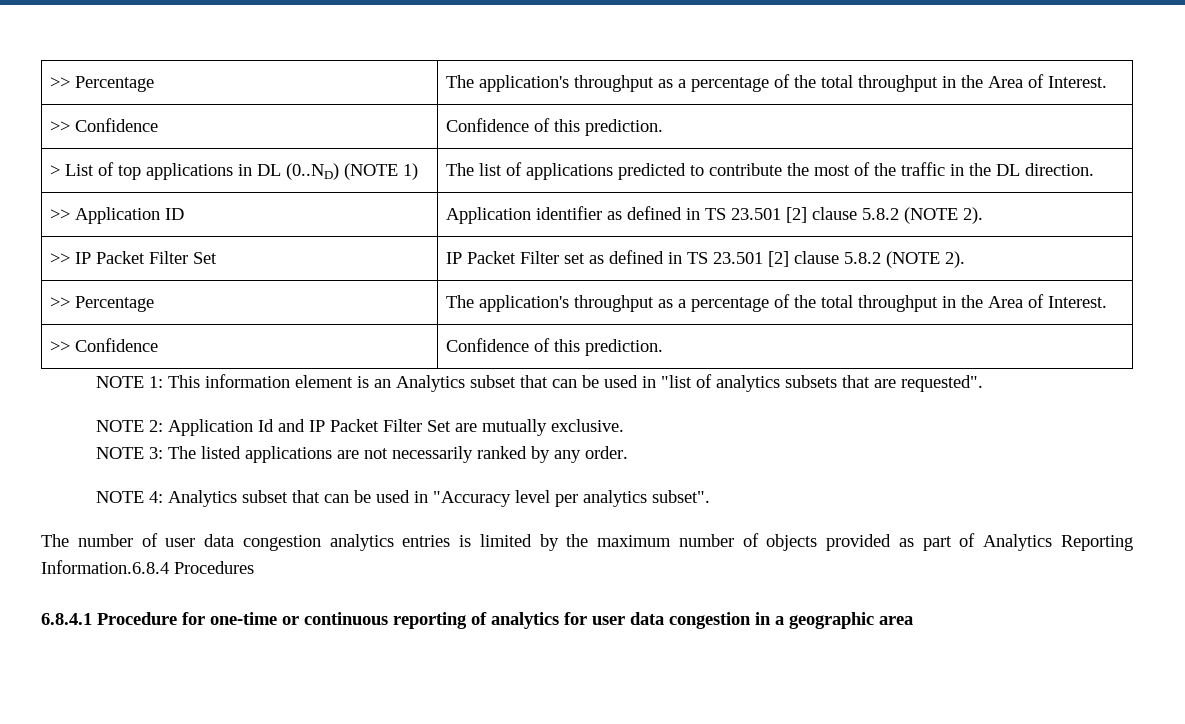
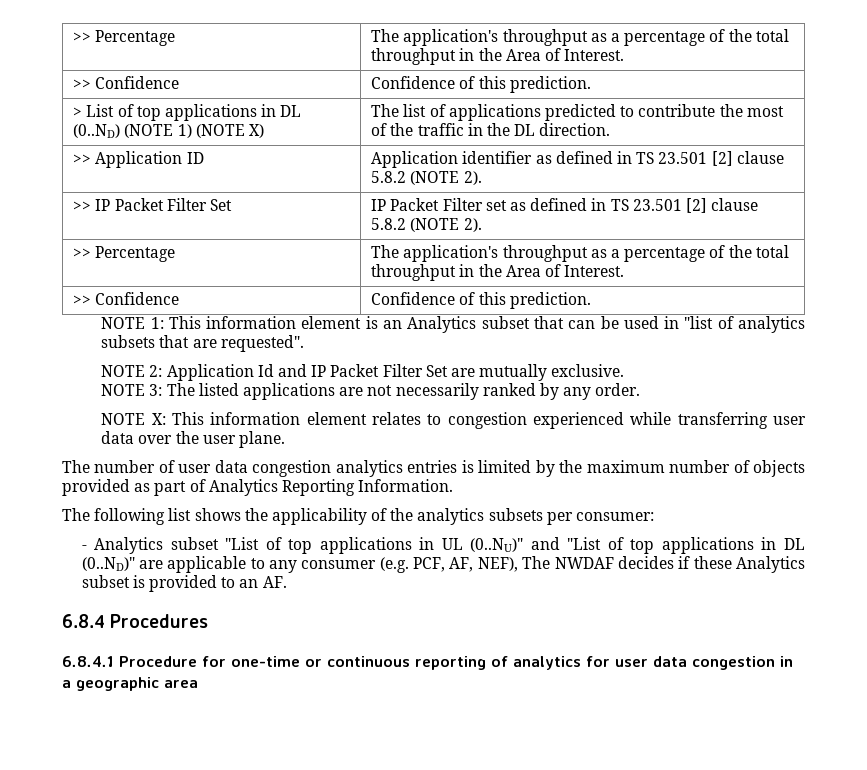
- > List of top applications in DL (0..ND) (NOTE 1) | The list of applications predicted to contribute the most of the traffic in the DL direction.
+ > List of top applications in DL (0..ND) (NOTE 1) (NOTE X) | The list of applications predicted to contribute the most of the traffic in the DL direction.
- NOTE 4: Analytics subset that can be used in "Accuracy level per analytics subset".
+ NOTE X: This information element relates to congestion experienced while transferring user data over the user plane.
- The number of user data congestion analytics entries is limited by the maximum number of objects provided as part of Analytics Reporting Information.6.8.4 Procedures
+ The number of user data congestion analytics entries is limited by the maximum number of objects provided as part of Analytics Reporting Information.
+ The following list shows the applicability of the analytics subsets per consumer:
+ - Analytics subset "List of top applications in UL (0..NU)" and "List of top applications in DL (0..ND)" are applicable to any consumer (e.g. PCF, AF, NEF), The NWDAF decides if these Analytics subset is provided to an AF.
+ 6.8.4 Procedures

